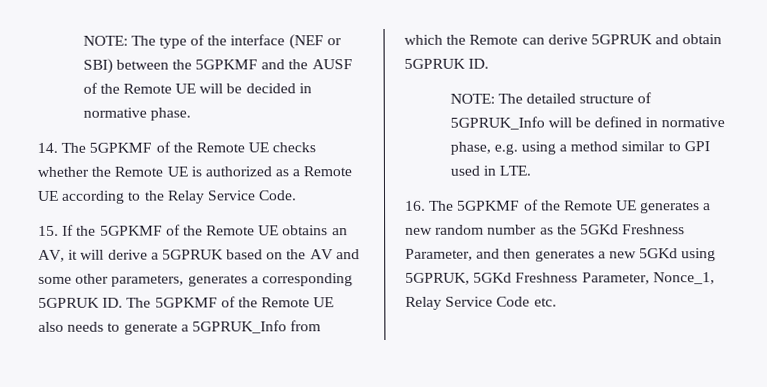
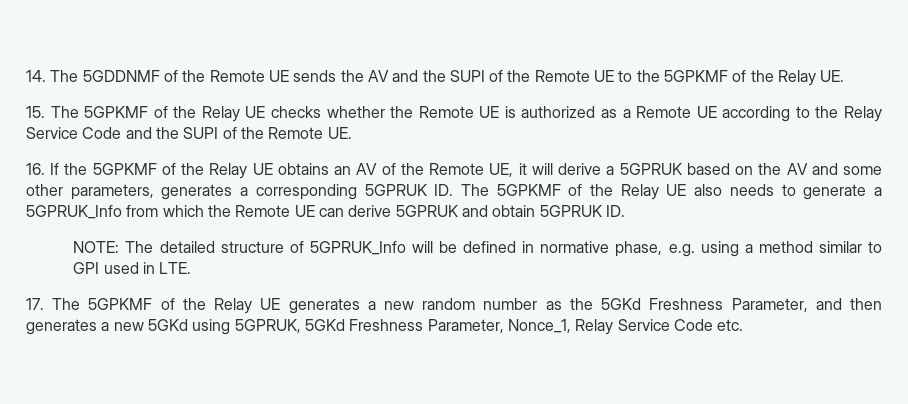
- NOTE: The type of the interface (NEF or SBI) between the 5GPKMF and the AUSF of the Remote UE will be decided in normative phase.
- 14. The 5GPKMF of the Remote UE checks whether the Remote UE is authorized as a Remote UE according to the Relay Service Code.
- 15. If the 5GPKMF of the Remote UE obtains an AV, it will derive a 5GPRUK based on the AV and some other parameters, generates a corresponding 5GPRUK ID. The 5GPKMF of the Remote UE also needs to generate a 5GPRUK_Info from which the Remote can derive 5GPRUK and obtain 5GPRUK ID.
+ 14. The 5GDDNMF of the Remote UE sends the AV and the SUPI of the Remote UE to the 5GPKMF of the Relay UE.
+ 15. The 5GPKMF of the Relay UE checks whether the Remote UE is authorized as a Remote UE according to the Relay Service Code and the SUPI of the Remote UE.
+ 16. If the 5GPKMF of the Relay UE obtains an AV of the Remote UE, it will derive a 5GPRUK based on the AV and some other parameters, generates a corresponding 5GPRUK ID. The 5GPKMF of the Relay UE also needs to generate a 5GPRUK_Info from which the Remote UE can derive 5GPRUK and obtain 5GPRUK ID.
- 16. The 5GPKMF of the Remote UE generates a new random number as the 5GKd Freshness Parameter, and then generates a new 5GKd using 5GPRUK, 5GKd Freshness Parameter, Nonce_1, Relay Service Code etc.
+ 17. The 5GPKMF of the Relay UE generates a new random number as the 5GKd Freshness Parameter, and then generates a new 5GKd using 5GPRUK, 5GKd Freshness Parameter, Nonce_1, Relay Service Code etc.

